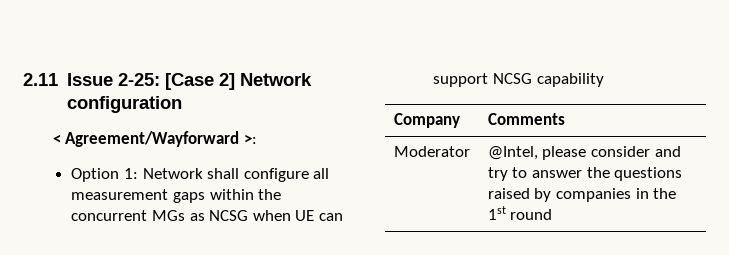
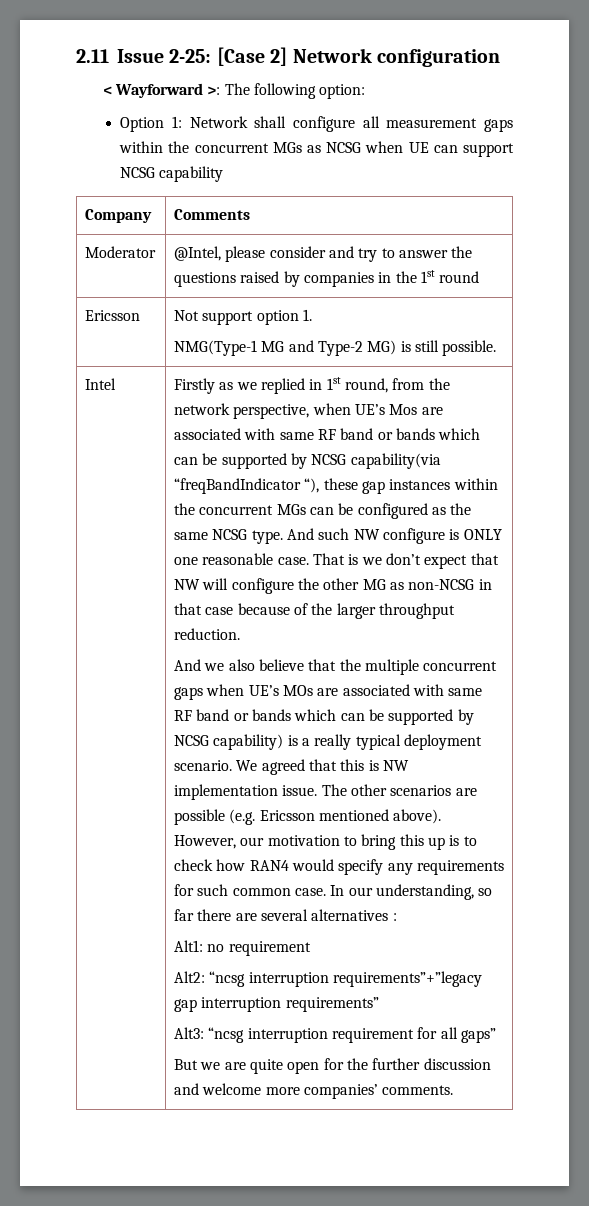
- < Agreement/Wayforward >:
+ < Wayforward >: The following option:
+ Ericsson | Not support option 1.
+ NMG(Type-1 MG and Type-2 MG) is still possible.
+ Intel | Firstly as we replied in 1st round, from the network perspective, when UE’s Mos are associated with same RF band or bands which can be supported by NCSG capability(via “freqBandIndicator “), these gap instances within the concurrent MGs can be configured as the same NCSG type. And such NW configure is ONLY one reasonable case. That is we don’t expect that NW will configure the other MG as non-NCSG in that case because of the larger throughput reduction.
+ And we also believe that the multiple concurrent gaps when UE’s MOs are associated with same RF band or bands which can be supported by NCSG capability) is a really typical deployment scenario. We agreed that this is NW implementation issue. The other scenarios are possible (e.g. Ericsson mentioned above). However, our motivation to bring this up is to check how RAN4 would specify any requirements for such common case. In our understanding, so far there are several alternatives :
+ Alt1: no requirement
+ Alt2: “ncsg interruption requirements”+”legacy gap interruption requirements”
+ Alt3: “ncsg interruption requirement for all gaps”
+ But we are quite open for the further discussion and welcome more companies’ comments.

